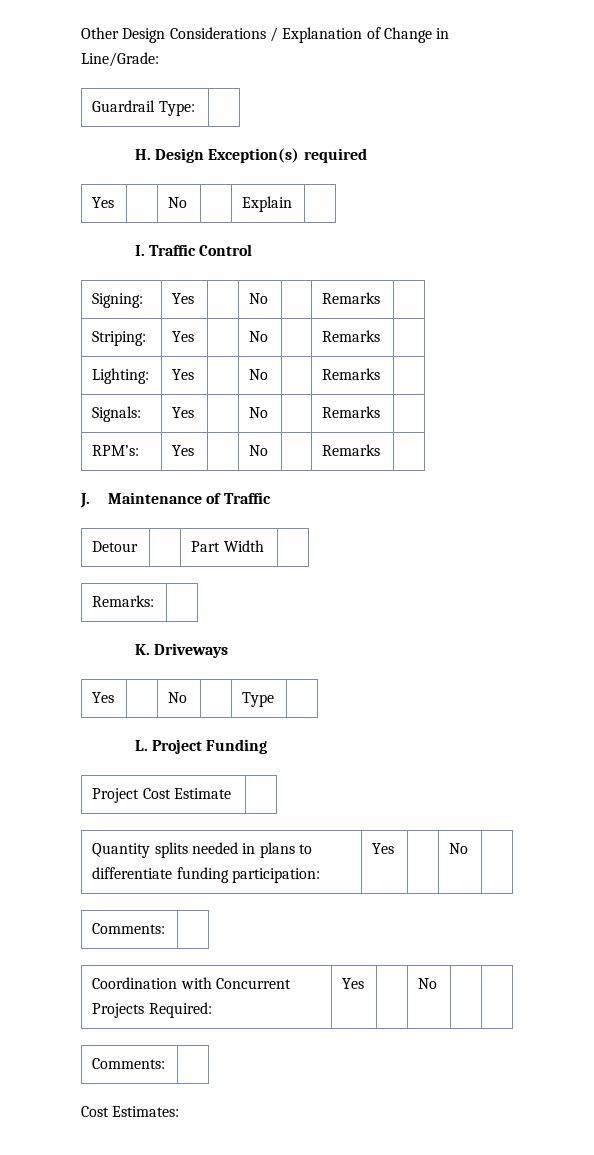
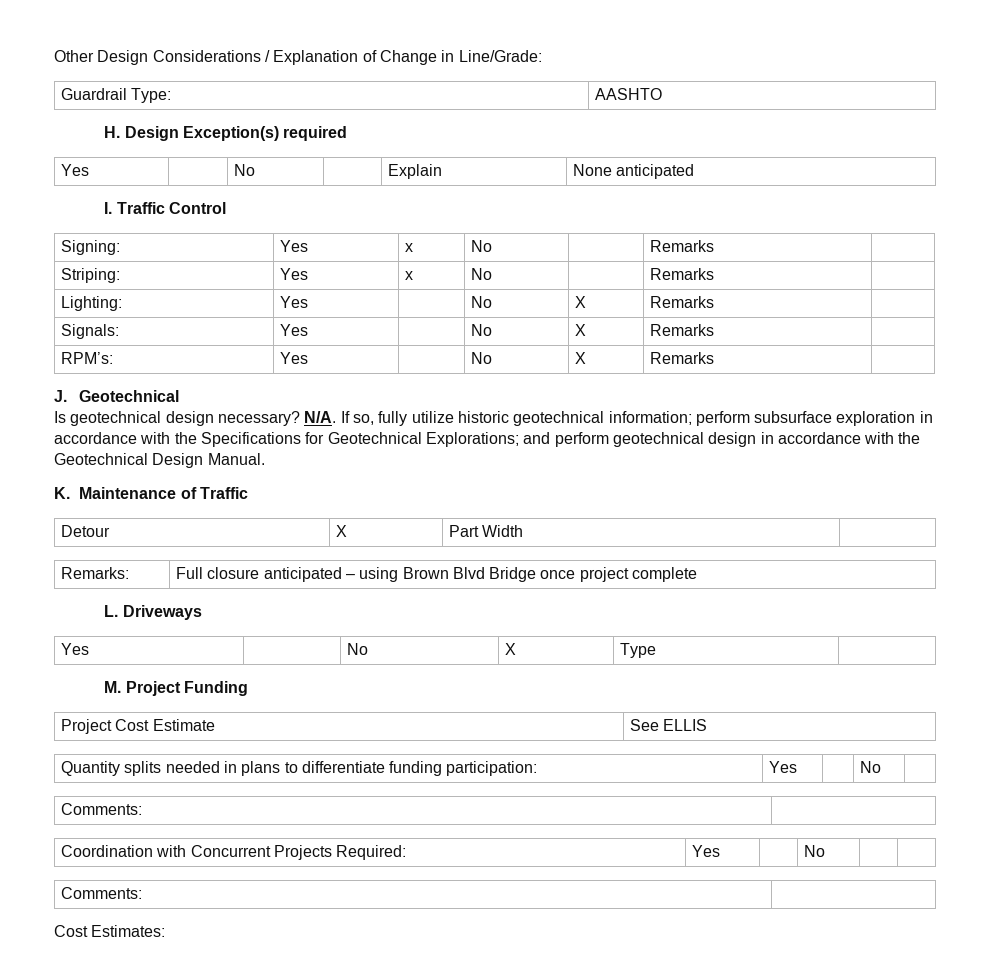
- Guardrail Type: |
+ Guardrail Type: | AASHTO
- Yes | | No | | Explain |
+ Yes | | No | | Explain | None anticipated
- Signing: | Yes | | No | | Remarks |
+ Signing: | Yes | x | No | | Remarks |
- Striping: | Yes | | No | | Remarks |
+ Striping: | Yes | x | No | | Remarks |
- Lighting: | Yes | | No | | Remarks |
+ Lighting: | Yes | | No | X | Remarks |
- Signals: | Yes | | No | | Remarks |
+ Signals: | Yes | | No | X | Remarks |
- RPM’s: | Yes | | No | | Remarks |
+ RPM’s: | Yes | | No | X | Remarks |
- J. Maintenance of Traffic
+ J. Geotechnical
+ Is geotechnical design necessary? N/A. If so, fully utilize historic geotechnical information; perform subsurface exploration in accordance with the Specifications for Geotechnical Explorations; and perform geotechnical design in accordance with the Geotechnical Design Manual.
+ K. Maintenance of Traffic
- Detour | | Part Width |
+ Detour | X | Part Width |
- Remarks: |
- K. Driveways
+ Remarks: | Full closure anticipated – using Brown Blvd Bridge once project complete
+ L. Driveways
- Yes | | No | | Type |
+ Yes | | No | X | Type |
- L. Project Funding
+ M. Project Funding
- Project Cost Estimate |
+ Project Cost Estimate | See ELLIS

